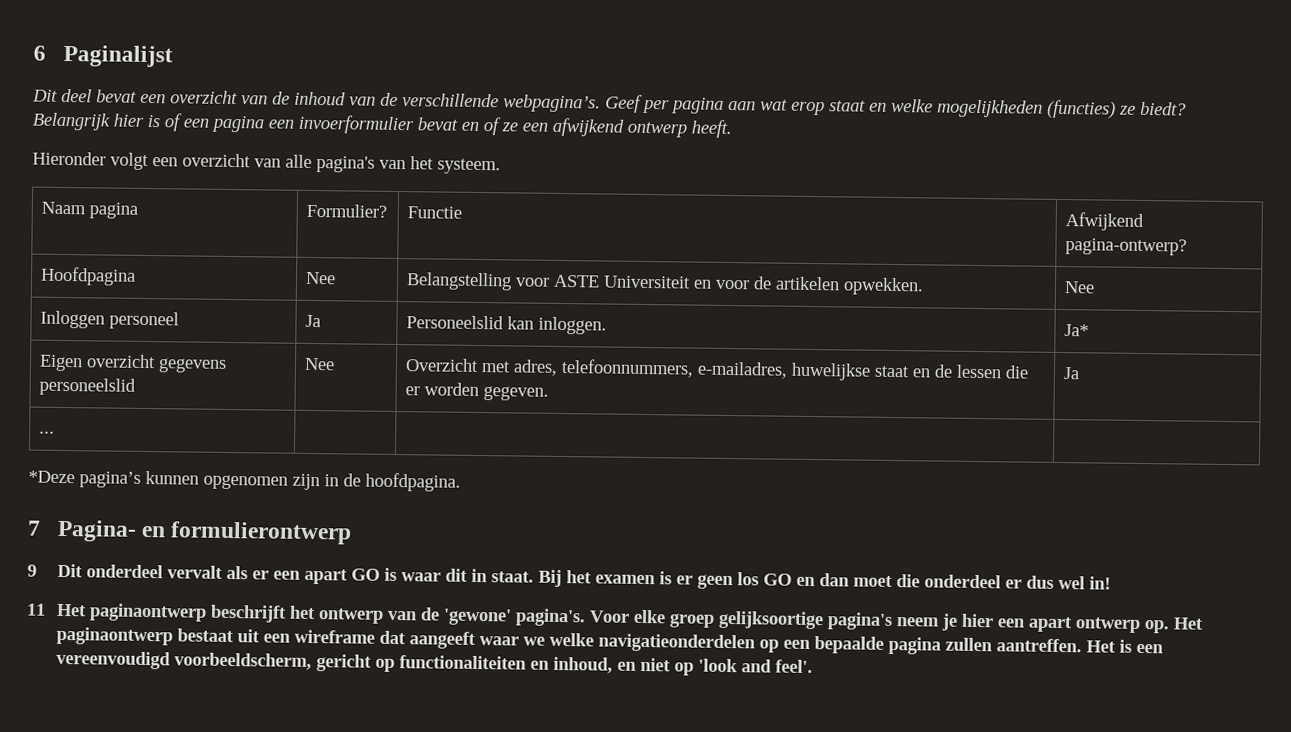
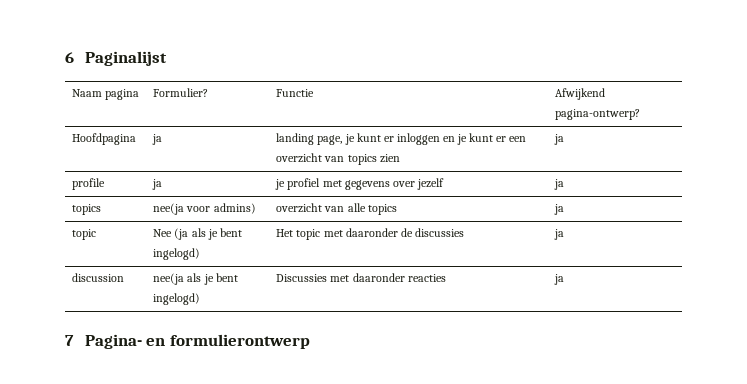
- Dit deel bevat een overzicht van de inhoud van de verschillende webpagina’s. Geef per pagina aan wat erop staat en welke mogelijkheden (functies) ze biedt? Belangrijk hier is of een pagina een invoerformulier bevat en of ze een afwijkend ontwerp heeft.
- Hieronder volgt een overzicht van alle pagina's van het systeem.
- Hoofdpagina | Nee | Belangstelling voor ASTE Universiteit en voor de artikelen opwekken. | Nee
- Inloggen personeel | Ja | Personeelslid kan inloggen. | Ja*
- Eigen overzicht gegevens personeelslid | Nee | Overzicht met adres, telefoonnummers, e-mailadres, huwelijkse staat en de lessen die er worden gegeven. | Ja
- ... | | |
- *Deze pagina’s kunnen opgenomen zijn in de hoofdpagina.
+ Hoofdpagina | ja | landing page, je kunt er inloggen en je kunt er een overzicht van topics zien | ja
+ profile | ja | je profiel met gegevens over jezelf | ja
+ topics | nee(ja voor admins) | overzicht van alle topics | ja
+ topic | Nee (ja als je bent ingelogd) | Het topic met daaronder de discussies | ja
+ discussion | nee(ja als je bent ingelogd) | Discussies met daaronder reacties | ja
  7 Pagina- en formulierontwerp
- 9 Dit onderdeel vervalt als er een apart GO is waar dit in staat. Bij het examen is er geen los GO en dan moet die onderdeel er dus wel in!
- 11 Het paginaontwerp beschrijft het ontwerp van de 'gewone' pagina's. Voor elke groep gelijksoortige pagina's neem je hier een apart ontwerp op. Het paginaontwerp bestaat uit een wireframe dat aangeeft waar we welke navigatieonderdelen op een bepaalde pagina zullen aantreffen. Het is een vereenvoudigd voorbeeldscherm, gericht op functionaliteiten en inhoud, en niet op 'look and feel'.

